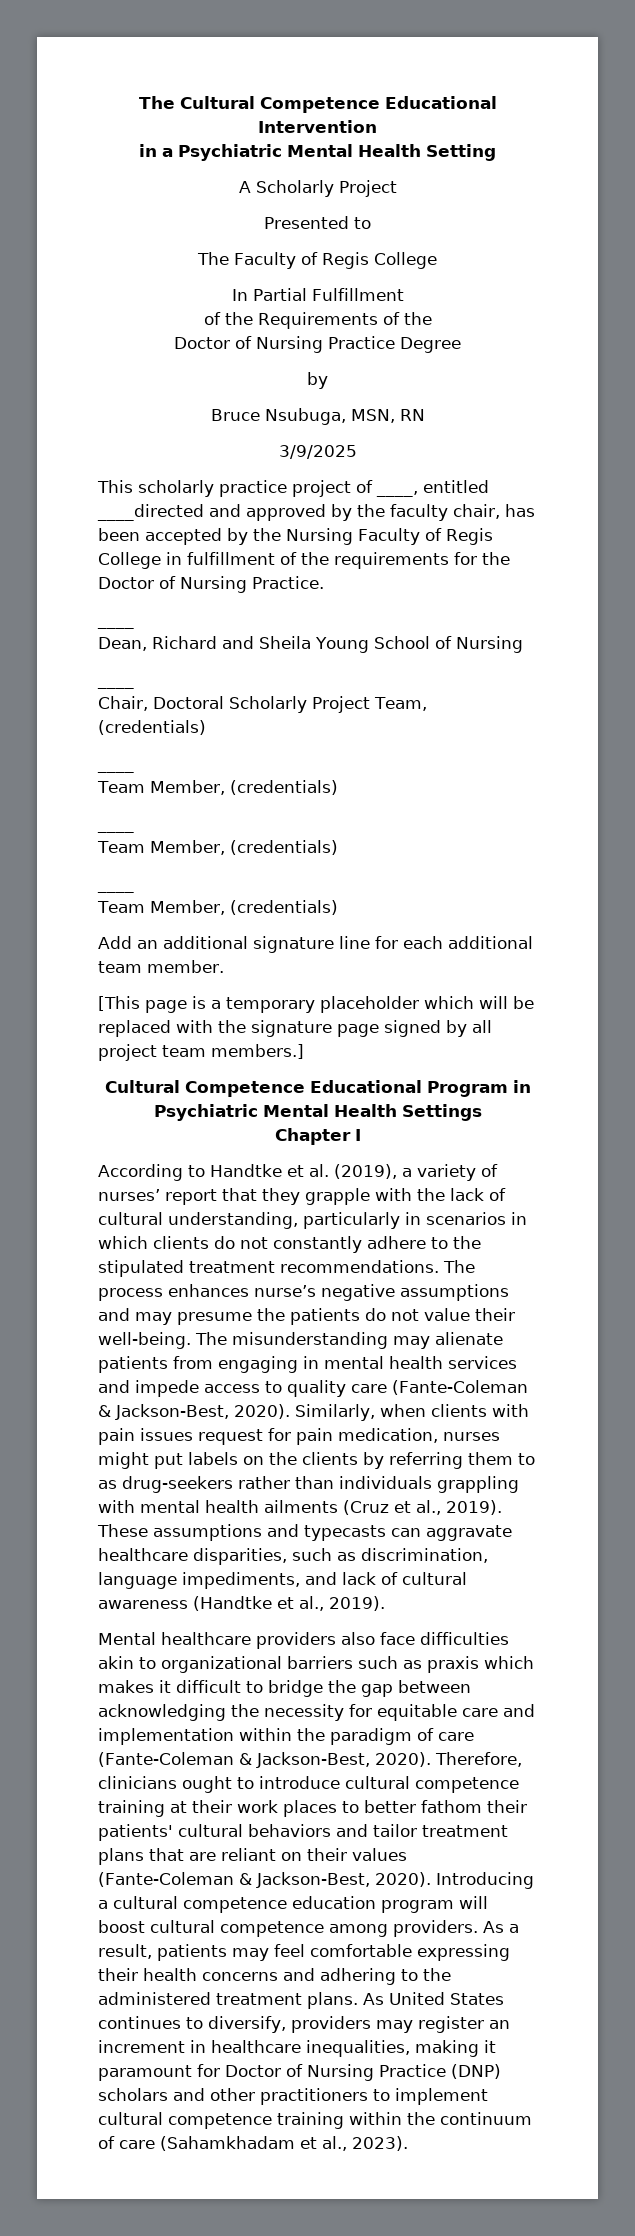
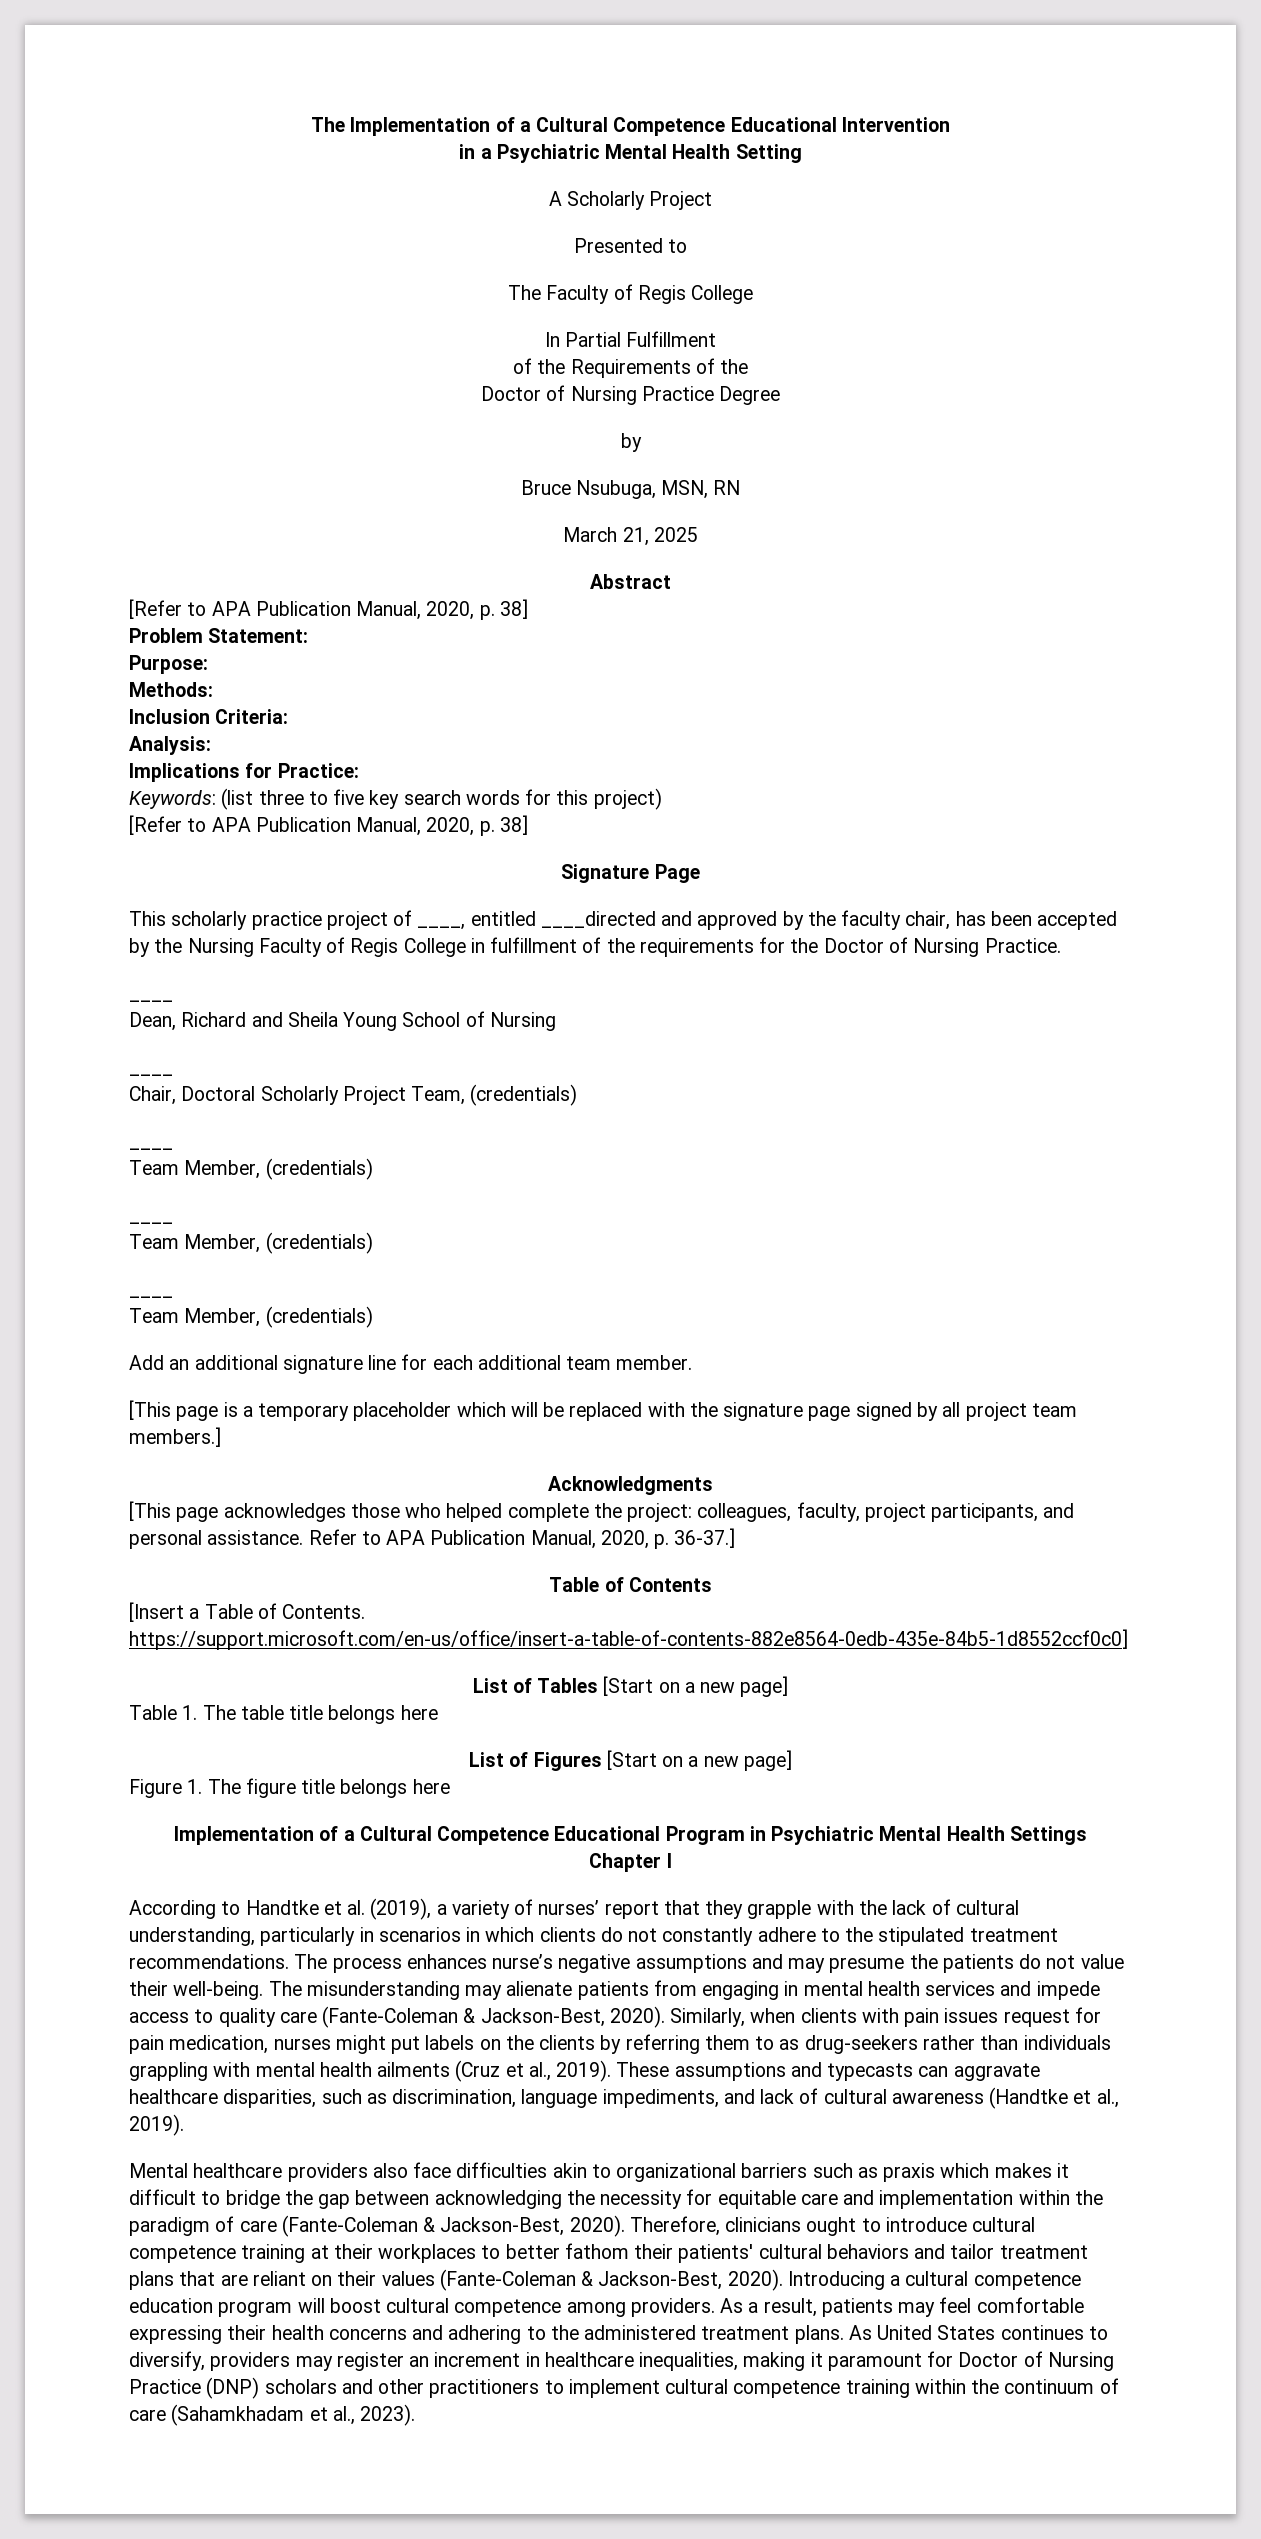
- The Cultural Competence Educational Intervention
+ The Implementation of a Cultural Competence Educational Intervention
- 3/9/2025
+ March 21, 2025
+ Abstract
+ [Refer to APA Publication Manual, 2020, p. 38]
+ Problem Statement:
+ Purpose:
+ Methods:
+ Inclusion Criteria:
+ Analysis:
+ Implications for Practice:
+ Keywords: (list three to five key search words for this project)
+ [Refer to APA Publication Manual, 2020, p. 38]
+ Signature Page
- Cultural Competence Educational Program in Psychiatric Mental Health Settings
+ Acknowledgments
+ [This page acknowledges those who helped complete the project: colleagues, faculty, project participants, and personal assistance. Refer to APA Publication Manual, 2020, p. 36-37.]
+ Table of Contents
+ [Insert a Table of Contents. https://support.microsoft.com/en-us/office/insert-a-table-of-contents-882e8564-0edb-435e-84b5-1d8552ccf0c0]
+ List of Tables [Start on a new page]
+ Table 1. The table title belongs here
+ List of Figures [Start on a new page]
+ Figure 1. The figure title belongs here
+ Implementation of a Cultural Competence Educational Program in Psychiatric Mental Health Settings
- Therefore, clinicians ought to introduce cultural competence training at their work places to better fathom their patients' cultural behaviors and tailor treatment plans that are reliant on their values (Fante-Coleman & Jackson-Best, 2020).
+ Therefore, clinicians ought to introduce cultural competence training at their workplaces to better fathom their patients' cultural behaviors and tailor treatment plans that are reliant on their values (Fante-Coleman & Jackson-Best, 2020).

